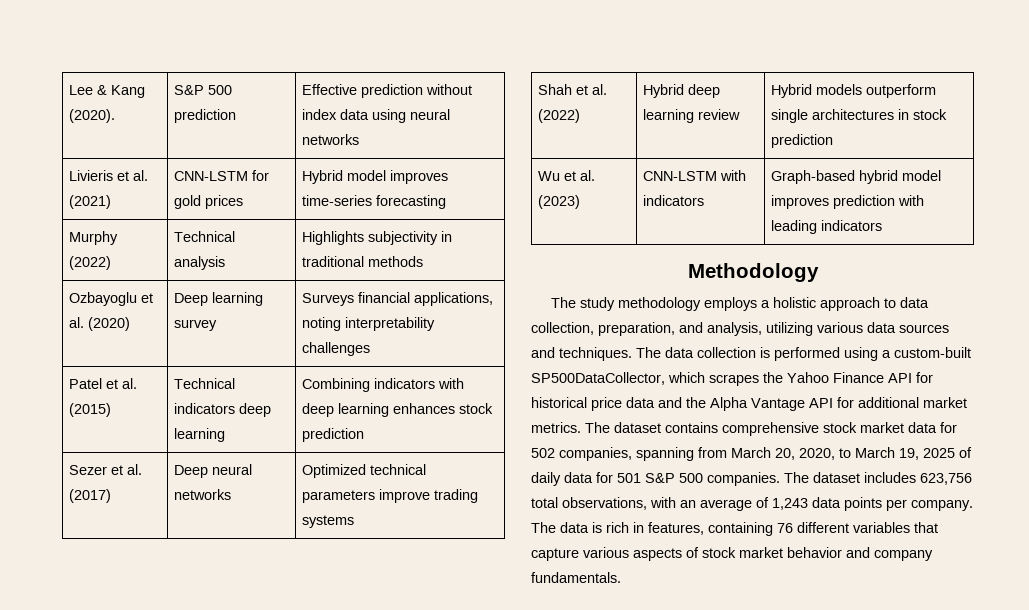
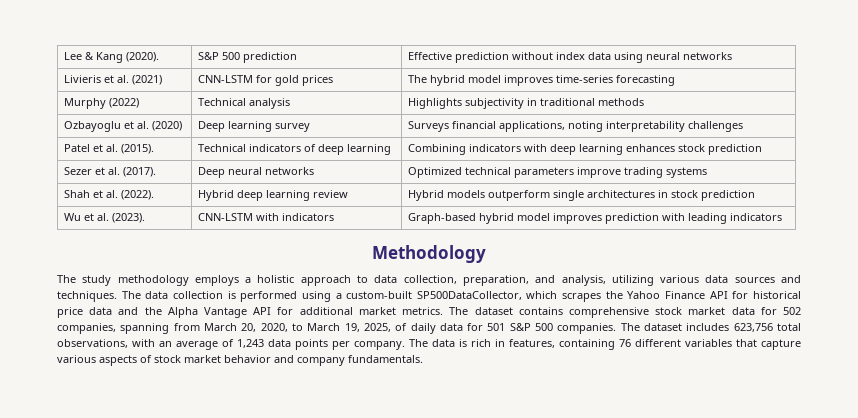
- Livieris et al. (2021) | CNN-LSTM for gold prices | Hybrid model improves time-series forecasting
+ Livieris et al. (2021) | CNN-LSTM for gold prices | The hybrid model improves time-series forecasting
- Patel et al. (2015) | Technical indicators deep learning | Combining indicators with deep learning enhances stock prediction
+ Patel et al. (2015). | Technical indicators of deep learning | Combining indicators with deep learning enhances stock prediction
- Sezer et al. (2017) | Deep neural networks | Optimized technical parameters improve trading systems
+ Sezer et al. (2017). | Deep neural networks | Optimized technical parameters improve trading systems
- Shah et al. (2022) | Hybrid deep learning review | Hybrid models outperform single architectures in stock prediction
+ Shah et al. (2022). | Hybrid deep learning review | Hybrid models outperform single architectures in stock prediction
- Wu et al. (2023) | CNN-LSTM with indicators | Graph-based hybrid model improves prediction with leading indicators
+ Wu et al. (2023). | CNN-LSTM with indicators | Graph-based hybrid model improves prediction with leading indicators
- The dataset contains comprehensive stock market data for 502 companies, spanning from March 20, 2020, to March 19, 2025 of daily data for 501 S&P 500 companies.
+ The dataset contains comprehensive stock market data for 502 companies, spanning from March 20, 2020, to March 19, 2025, of daily data for 501 S&P 500 companies.

